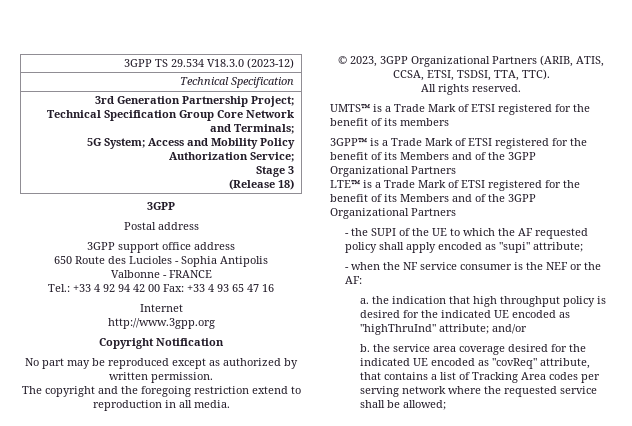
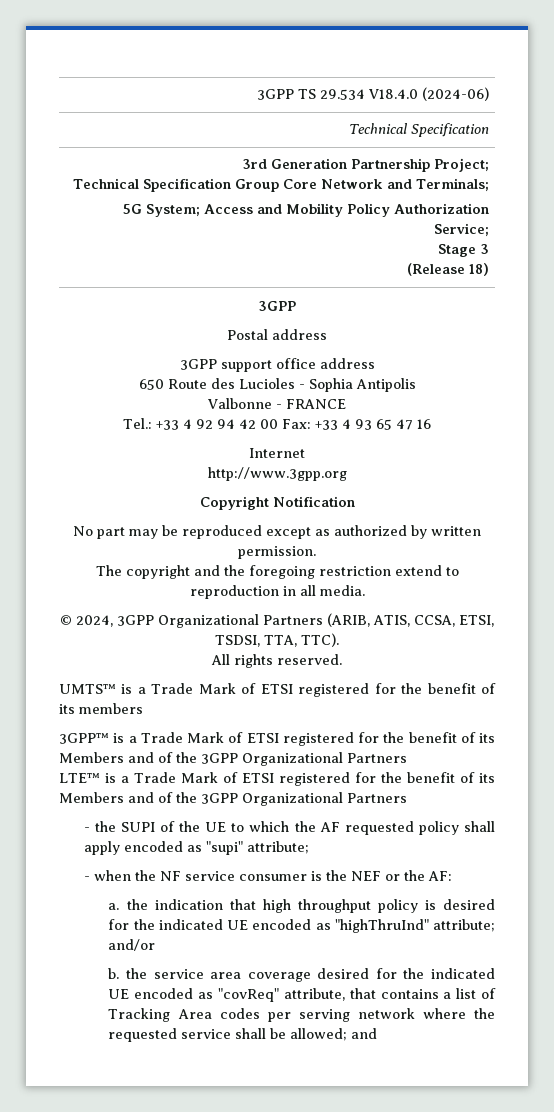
- 3GPP TS 29.534 V18.3.0 (2023-12)
+ 3GPP TS 29.534 V18.4.0 (2024-06)
- © 2023, 3GPP Organizational Partners (ARIB, ATIS, CCSA, ETSI, TSDSI, TTA, TTC).
+ © 2024, 3GPP Organizational Partners (ARIB, ATIS, CCSA, ETSI, TSDSI, TTA, TTC).
- b. the service area coverage desired for the indicated UE encoded as "covReq" attribute, that contains a list of Tracking Area codes per serving network where the requested service shall be allowed;
+ b. the service area coverage desired for the indicated UE encoded as "covReq" attribute, that contains a list of Tracking Area codes per serving network where the requested service shall be allowed; and

